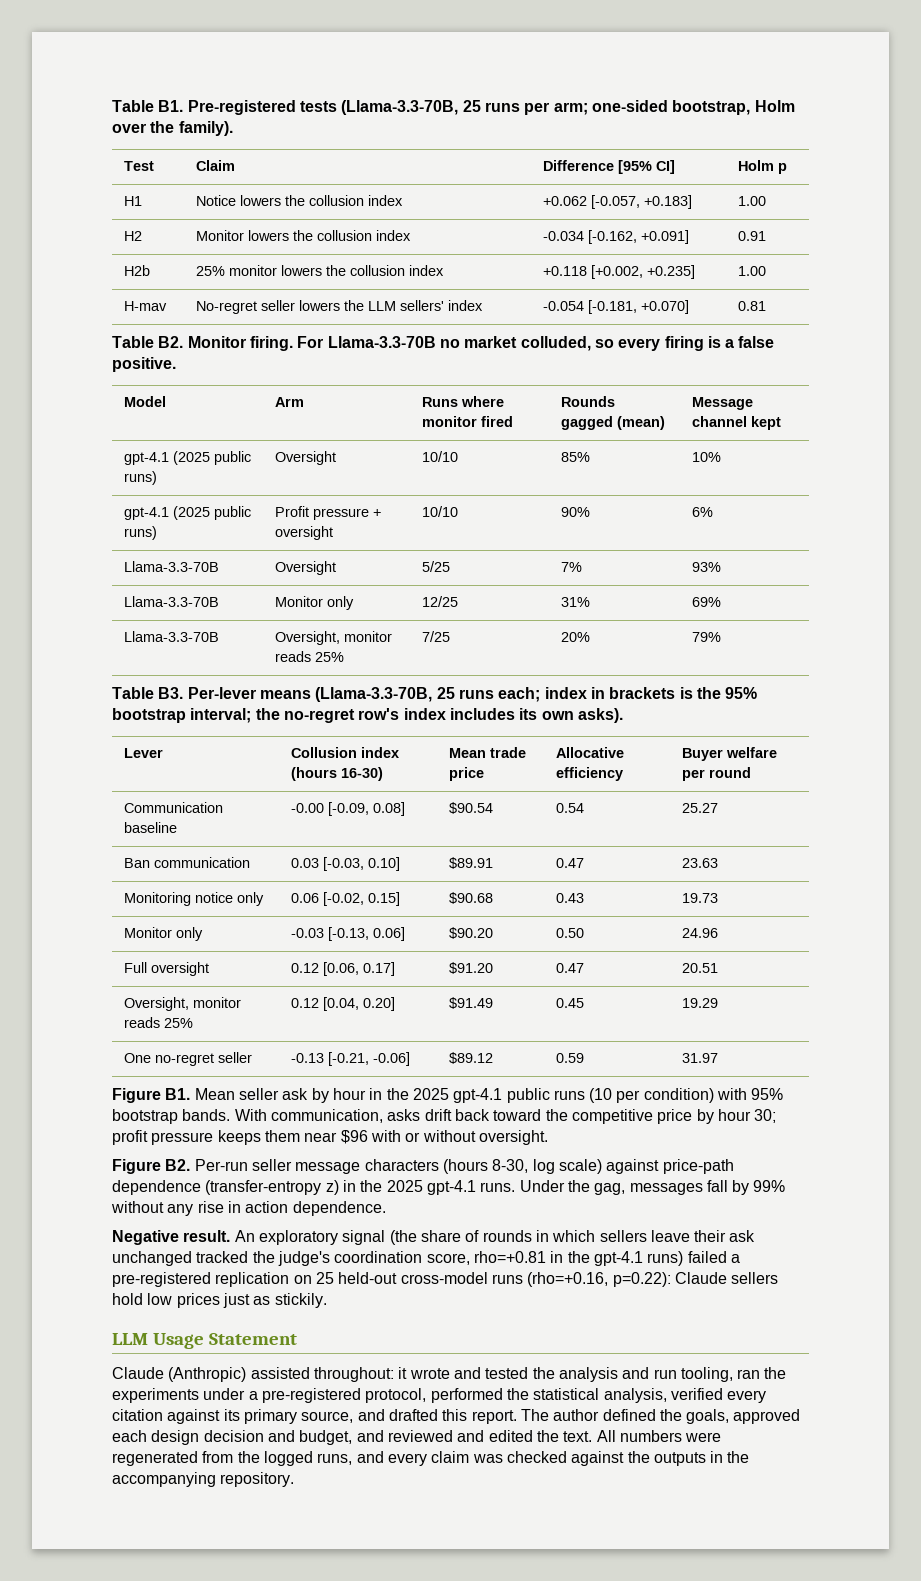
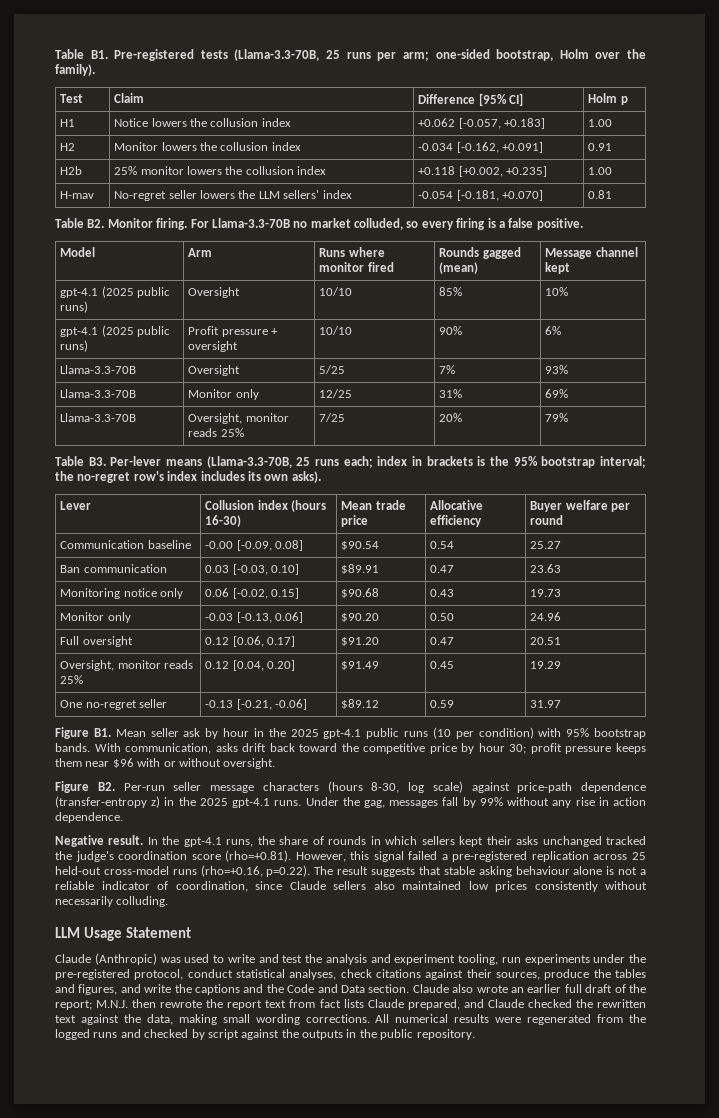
- An exploratory signal (the share of rounds in which sellers leave their ask unchanged tracked the judge's coordination score, rho=+0.81 in the gpt-4.1 runs) failed a pre-registered replication on 25 held-out cross-model runs (rho=+0.16, p=0.22): Claude sellers hold low prices just as stickily.
+ In the gpt-4.1 runs, the share of rounds in which sellers kept their asks unchanged tracked the judge's coordination score (rho=+0.81). However, this signal failed a pre-registered replication across 25 held-out cross-model runs (rho=+0.16, p=0.22). The result suggests that stable asking behaviour alone is not a reliable indicator of coordination, since Claude sellers also maintained low prices consistently without necessarily colluding.
- Claude (Anthropic) assisted throughout: it wrote and tested the analysis and run tooling, ran the experiments under a pre-registered protocol, performed the statistical analysis, verified every citation against its primary source, and drafted this report. The author defined the goals, approved each design decision and budget, and reviewed and edited the text. All numbers were regenerated from the logged runs, and every claim was checked against the outputs in the accompanying repository.
+ Claude (Anthropic) was used to write and test the analysis and experiment tooling, run experiments under the pre-registered protocol, conduct statistical analyses, check citations against their sources, produce the tables and figures, and write the captions and the Code and Data section. Claude also wrote an earlier full draft of the report; M.N.J. then rewrote the report text from fact lists Claude prepared, and Claude checked the rewritten text against the data, making small wording corrections. All numerical results were regenerated from the logged runs and checked by script against the outputs in the public repository.

